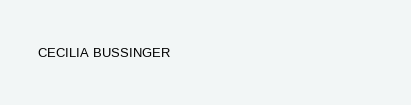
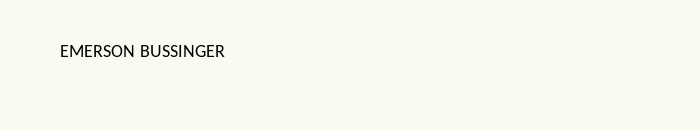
- CECILIA BUSSINGER
+ EMERSON BUSSINGER

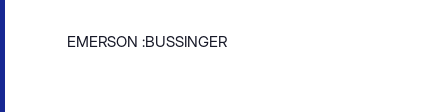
- EMERSON BUSSINGER
+ EMERSON :BUSSINGER

